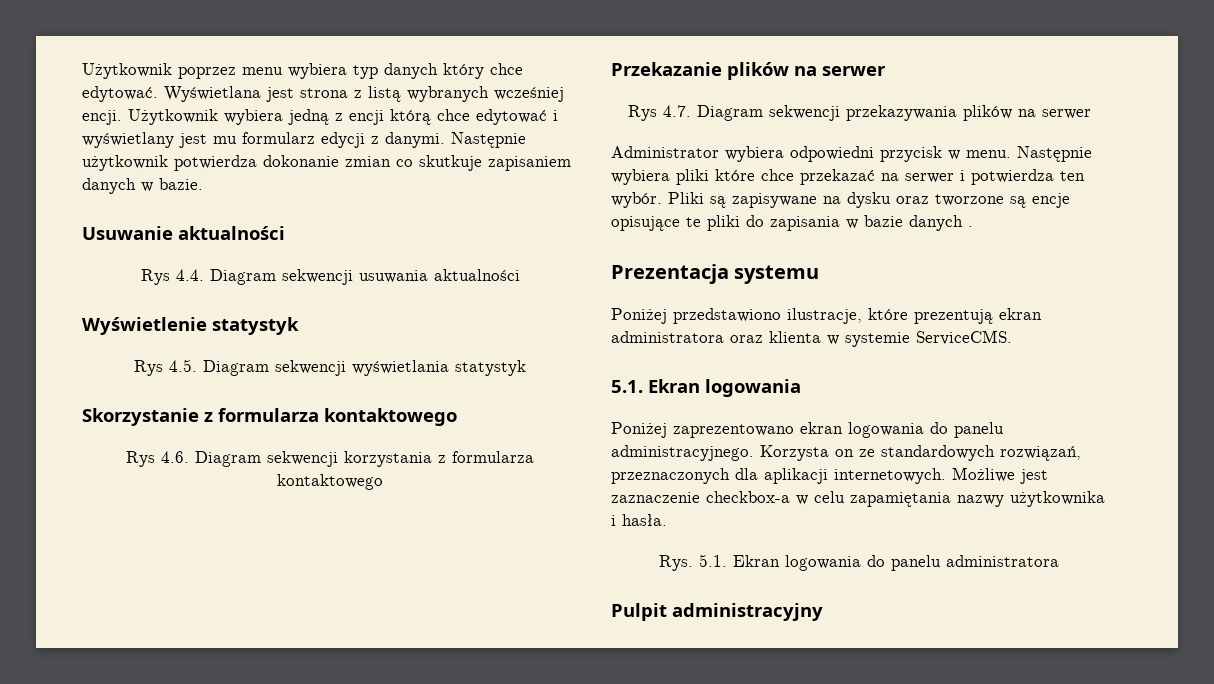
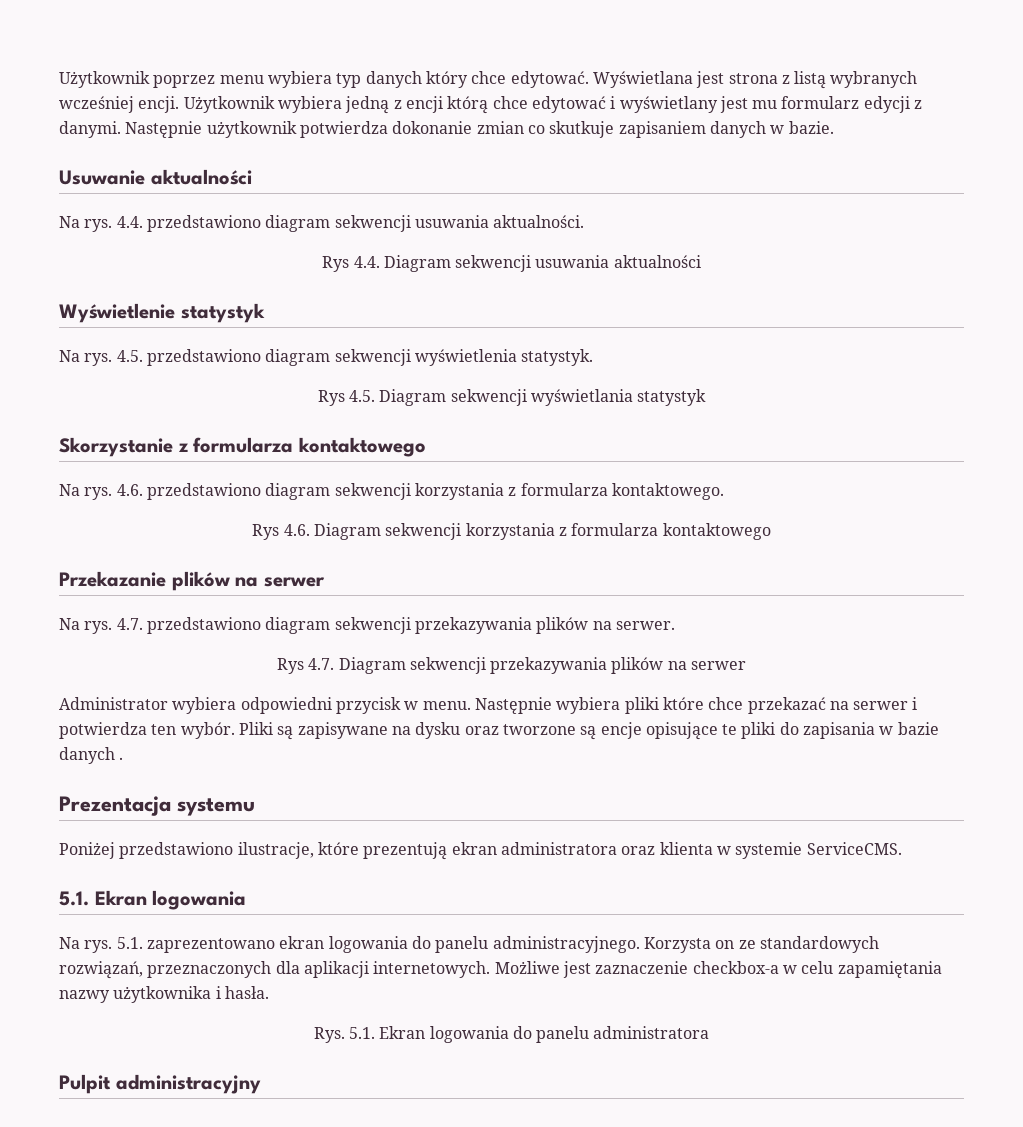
+ Na rys. 4.4. przedstawiono diagram sekwencji usuwania aktualności.
+ Na rys. 4.5. przedstawiono diagram sekwencji wyświetlenia statystyk.
+ Na rys. 4.6. przedstawiono diagram sekwencji korzystania z formularza kontaktowego.
+ Na rys. 4.7. przedstawiono diagram sekwencji przekazywania plików na serwer.
- Poniżej zaprezentowano ekran logowania do panelu administracyjnego.
+ Na rys. 5.1. zaprezentowano ekran logowania do panelu administracyjnego.

